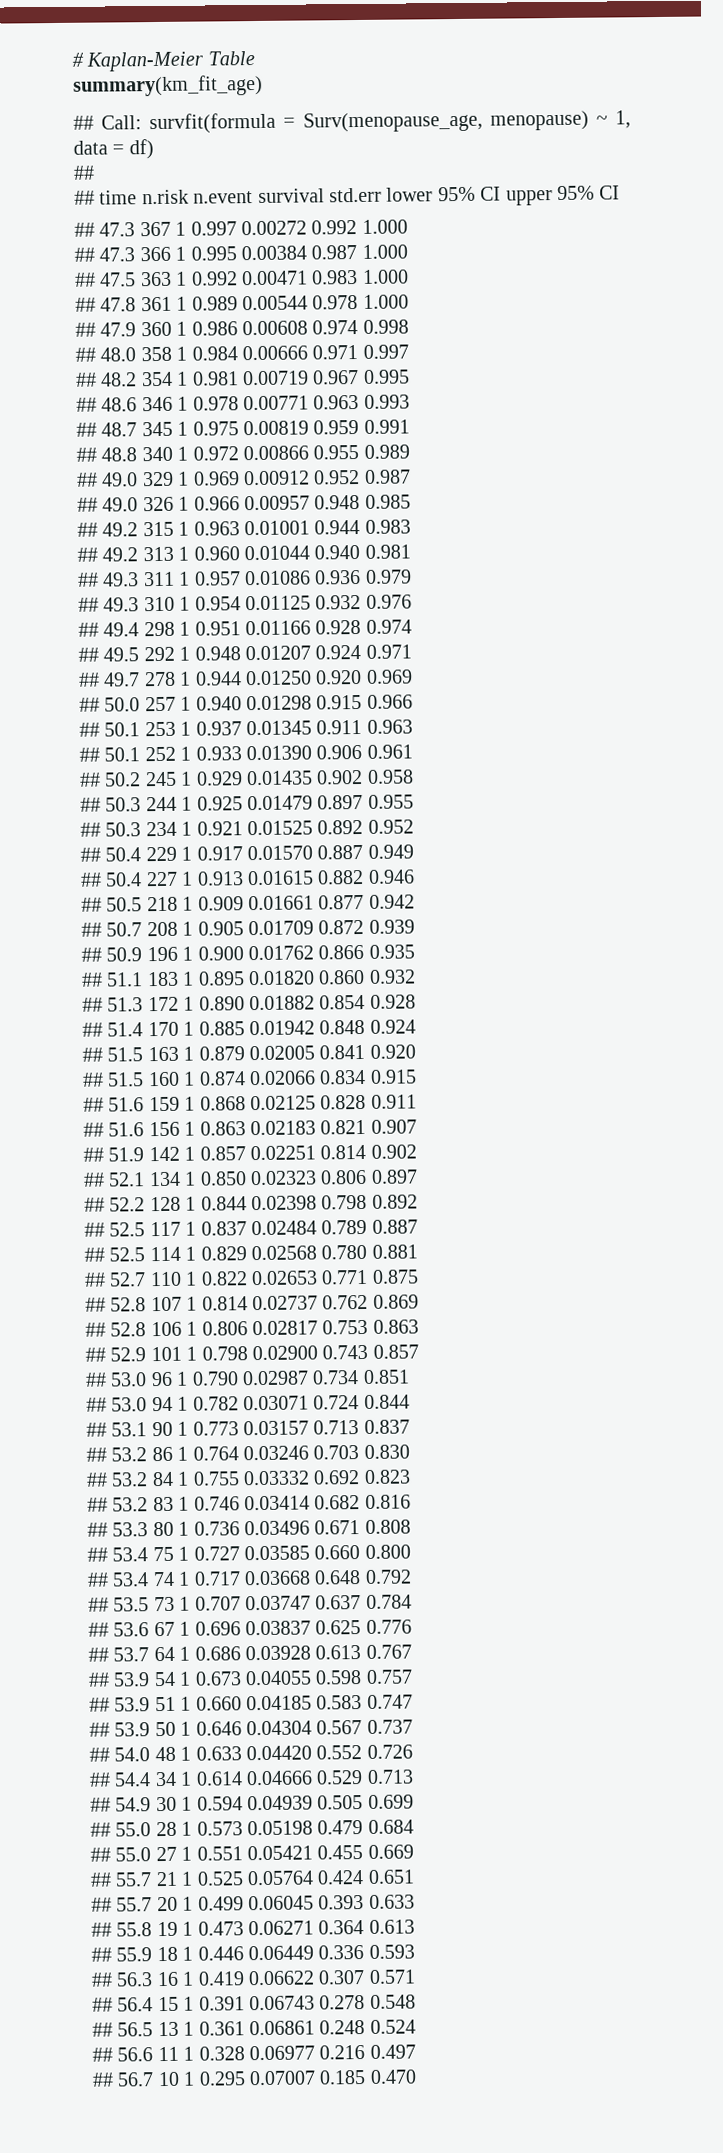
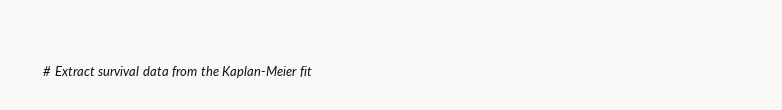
- # Kaplan-Meier Table
- summary(km_fit_age)
- ## Call: survfit(formula = Surv(menopause_age, menopause) ~ 1, data = df)
- ##
- ## time n.risk n.event survival std.err lower 95% CI upper 95% CI
- ## 47.3 367 1 0.997 0.00272 0.992 1.000
- ## 47.3 366 1 0.995 0.00384 0.987 1.000
- ## 47.5 363 1 0.992 0.00471 0.983 1.000
- ## 47.8 361 1 0.989 0.00544 0.978 1.000
- ## 47.9 360 1 0.986 0.00608 0.974 0.998
- ## 48.0 358 1 0.984 0.00666 0.971 0.997
- ## 48.2 354 1 0.981 0.00719 0.967 0.995
- ## 48.6 346 1 0.978 0.00771 0.963 0.993
- ## 48.7 345 1 0.975 0.00819 0.959 0.991
- ## 48.8 340 1 0.972 0.00866 0.955 0.989
- ## 49.0 329 1 0.969 0.00912 0.952 0.987
- ## 49.0 326 1 0.966 0.00957 0.948 0.985
- ## 49.2 315 1 0.963 0.01001 0.944 0.983
- ## 49.2 313 1 0.960 0.01044 0.940 0.981
- ## 49.3 311 1 0.957 0.01086 0.936 0.979
- ## 49.3 310 1 0.954 0.01125 0.932 0.976
- ## 49.4 298 1 0.951 0.01166 0.928 0.974
- ## 49.5 292 1 0.948 0.01207 0.924 0.971
- ## 49.7 278 1 0.944 0.01250 0.920 0.969
- ## 50.0 257 1 0.940 0.01298 0.915 0.966
- ## 50.1 253 1 0.937 0.01345 0.911 0.963
- ## 50.1 252 1 0.933 0.01390 0.906 0.961
- ## 50.2 245 1 0.929 0.01435 0.902 0.958
- ## 50.3 244 1 0.925 0.01479 0.897 0.955
- ## 50.3 234 1 0.921 0.01525 0.892 0.952
- ## 50.4 229 1 0.917 0.01570 0.887 0.949
- ## 50.4 227 1 0.913 0.01615 0.882 0.946
- ## 50.5 218 1 0.909 0.01661 0.877 0.942
- ## 50.7 208 1 0.905 0.01709 0.872 0.939
- ## 50.9 196 1 0.900 0.01762 0.866 0.935
- ## 51.1 183 1 0.895 0.01820 0.860 0.932
- ## 51.3 172 1 0.890 0.01882 0.854 0.928
- ## 51.4 170 1 0.885 0.01942 0.848 0.924
- ## 51.5 163 1 0.879 0.02005 0.841 0.920
- ## 51.5 160 1 0.874 0.02066 0.834 0.915
- ## 51.6 159 1 0.868 0.02125 0.828 0.911
- ## 51.6 156 1 0.863 0.02183 0.821 0.907
- ## 51.9 142 1 0.857 0.02251 0.814 0.902
- ## 52.1 134 1 0.850 0.02323 0.806 0.897
- ## 52.2 128 1 0.844 0.02398 0.798 0.892
- ## 52.5 117 1 0.837 0.02484 0.789 0.887
- ## 52.5 114 1 0.829 0.02568 0.780 0.881
- ## 52.7 110 1 0.822 0.02653 0.771 0.875
- ## 52.8 107 1 0.814 0.02737 0.762 0.869
- ## 52.8 106 1 0.806 0.02817 0.753 0.863
- ## 52.9 101 1 0.798 0.02900 0.743 0.857
- ## 53.0 96 1 0.790 0.02987 0.734 0.851
- ## 53.0 94 1 0.782 0.03071 0.724 0.844
- ## 53.1 90 1 0.773 0.03157 0.713 0.837
- ## 53.2 86 1 0.764 0.03246 0.703 0.830
- ## 53.2 84 1 0.755 0.03332 0.692 0.823
- ## 53.2 83 1 0.746 0.03414 0.682 0.816
- ## 53.3 80 1 0.736 0.03496 0.671 0.808
- ## 53.4 75 1 0.727 0.03585 0.660 0.800
- ## 53.4 74 1 0.717 0.03668 0.648 0.792
- ## 53.5 73 1 0.707 0.03747 0.637 0.784
- ## 53.6 67 1 0.696 0.03837 0.625 0.776
- ## 53.7 64 1 0.686 0.03928 0.613 0.767
- ## 53.9 54 1 0.673 0.04055 0.598 0.757
- ## 53.9 51 1 0.660 0.04185 0.583 0.747
- ## 53.9 50 1 0.646 0.04304 0.567 0.737
- ## 54.0 48 1 0.633 0.04420 0.552 0.726
- ## 54.4 34 1 0.614 0.04666 0.529 0.713
- ## 54.9 30 1 0.594 0.04939 0.505 0.699
- ## 55.0 28 1 0.573 0.05198 0.479 0.684
- ## 55.0 27 1 0.551 0.05421 0.455 0.669
- ## 55.7 21 1 0.525 0.05764 0.424 0.651
- ## 55.7 20 1 0.499 0.06045 0.393 0.633
- ## 55.8 19 1 0.473 0.06271 0.364 0.613
- ## 55.9 18 1 0.446 0.06449 0.336 0.593
- ## 56.3 16 1 0.419 0.06622 0.307 0.571
- ## 56.4 15 1 0.391 0.06743 0.278 0.548
- ## 56.5 13 1 0.361 0.06861 0.248 0.524
- ## 56.6 11 1 0.328 0.06977 0.216 0.497
- ## 56.7 10 1 0.295 0.07007 0.185 0.470
+ # Extract survival data from the Kaplan-Meier fit

